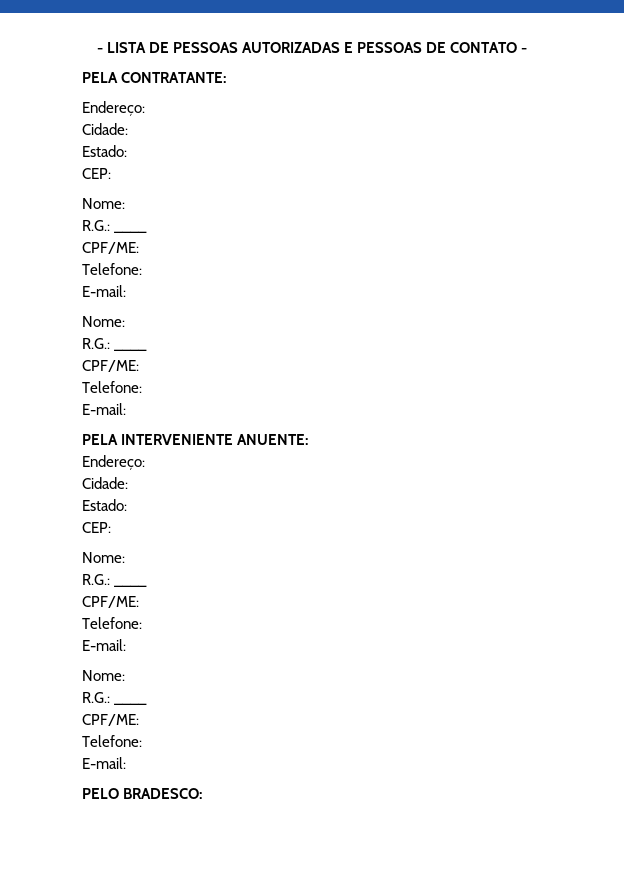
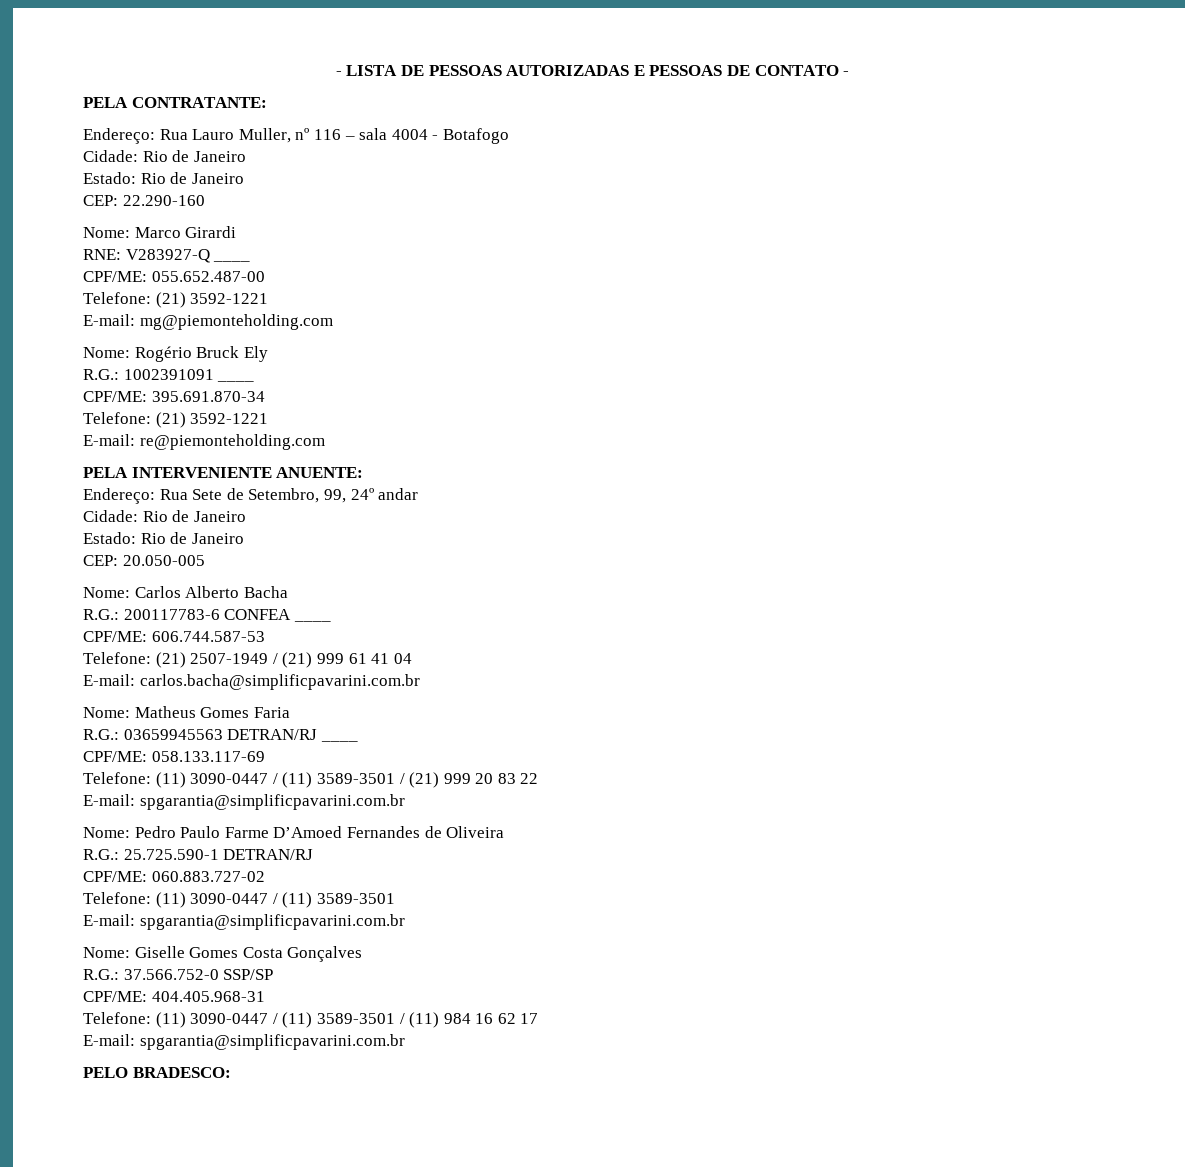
  PELA CONTRATANTE:
- Endereço:
- Cidade:
- Estado:
- CEP:
- Nome:
- R.G.: ____
- CPF/ME:
- Telefone:
- E-mail:
- Nome:
- R.G.: ____
- CPF/ME:
- Telefone:
- E-mail:
+ Endereço: Rua Lauro Muller, nº 116 – sala 4004 - Botafogo
+ Cidade: Rio de Janeiro
+ Estado: Rio de Janeiro
+ CEP: 22.290-160
+ Nome: Marco Girardi
+ RNE: V283927-Q ____
+ CPF/ME: 055.652.487-00
+ Telefone: (21) 3592-1221
+ E-mail: mg@piemonteholding.com
+ Nome: Rogério Bruck Ely
+ R.G.: 1002391091 ____
+ CPF/ME: 395.691.870-34
+ Telefone: (21) 3592-1221
+ E-mail: re@piemonteholding.com
  PELA INTERVENIENTE ANUENTE:
- Endereço:
- Cidade:
- Estado:
- CEP:
- Nome:
- R.G.: ____
- CPF/ME:
- Telefone:
- E-mail:
- Nome:
- R.G.: ____
- CPF/ME:
- Telefone:
- E-mail:
+ Endereço: Rua Sete de Setembro, 99, 24º andar
+ Cidade: Rio de Janeiro
+ Estado: Rio de Janeiro
+ CEP: 20.050-005
+ Nome: Carlos Alberto Bacha
+ R.G.: 200117783-6 CONFEA ____
+ CPF/ME: 606.744.587-53
+ Telefone: (21) 2507-1949 / (21) 999 61 41 04
+ E-mail: carlos.bacha@simplificpavarini.com.br
+ Nome: Matheus Gomes Faria
+ R.G.: 03659945563 DETRAN/RJ ____
+ CPF/ME: 058.133.117-69
+ Telefone: (11) 3090-0447 / (11) 3589-3501 / (21) 999 20 83 22
+ E-mail: spgarantia@simplificpavarini.com.br
+ Nome: Pedro Paulo Farme D’Amoed Fernandes de Oliveira
+ R.G.: 25.725.590-1 DETRAN/RJ
+ CPF/ME: 060.883.727-02
+ Telefone: (11) 3090-0447 / (11) 3589-3501
+ E-mail: spgarantia@simplificpavarini.com.br
+ Nome: Giselle Gomes Costa Gonçalves
+ R.G.: 37.566.752-0 SSP/SP
+ CPF/ME: 404.405.968-31
+ Telefone: (11) 3090-0447 / (11) 3589-3501 / (11) 984 16 62 17
+ E-mail: spgarantia@simplificpavarini.com.br

